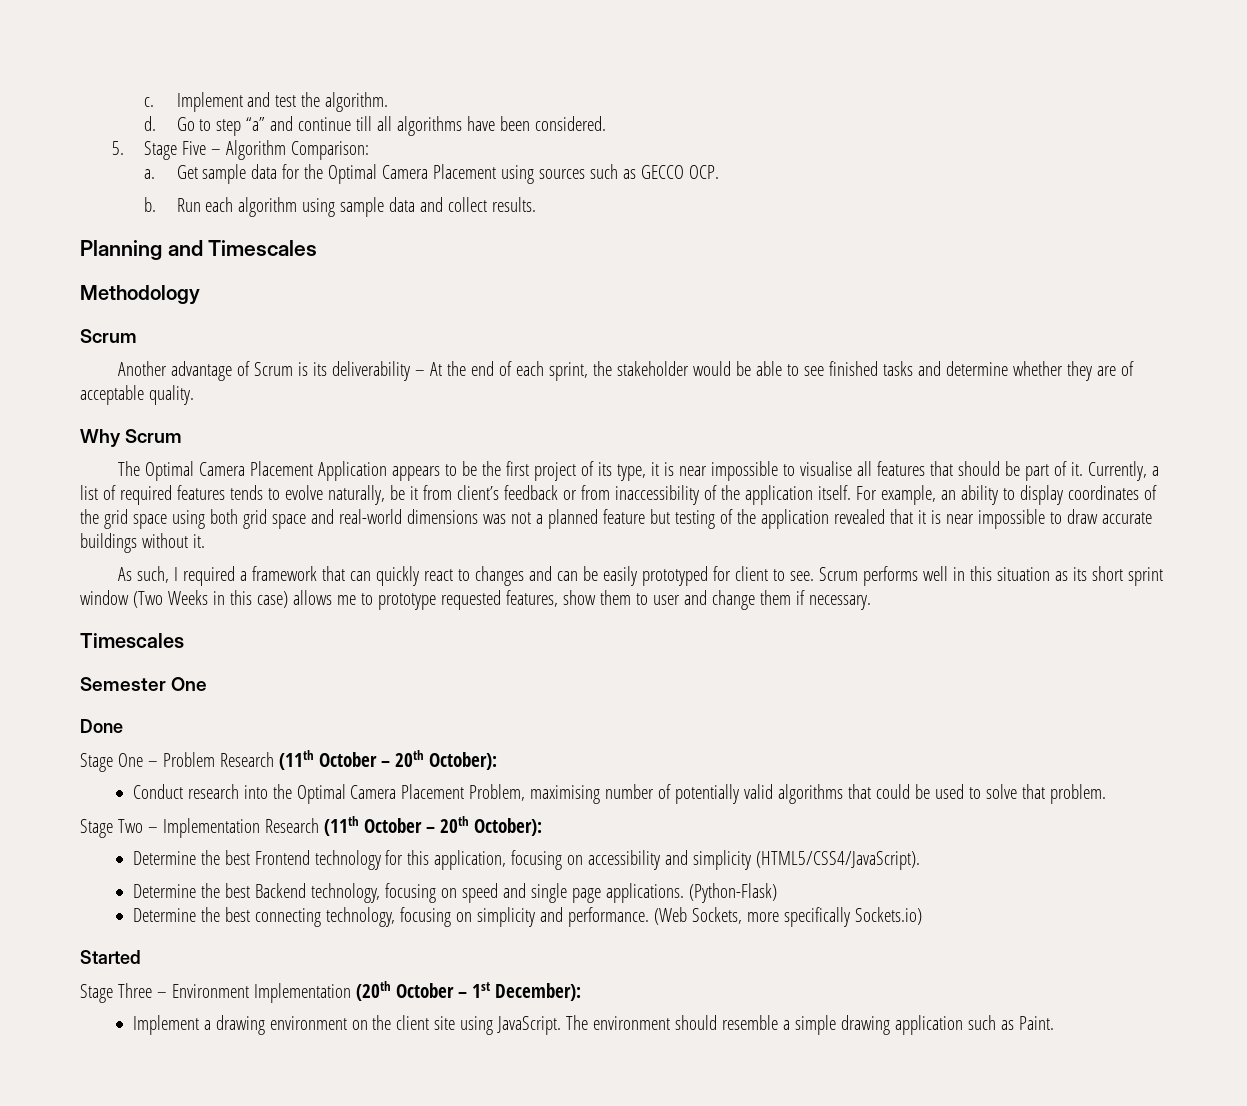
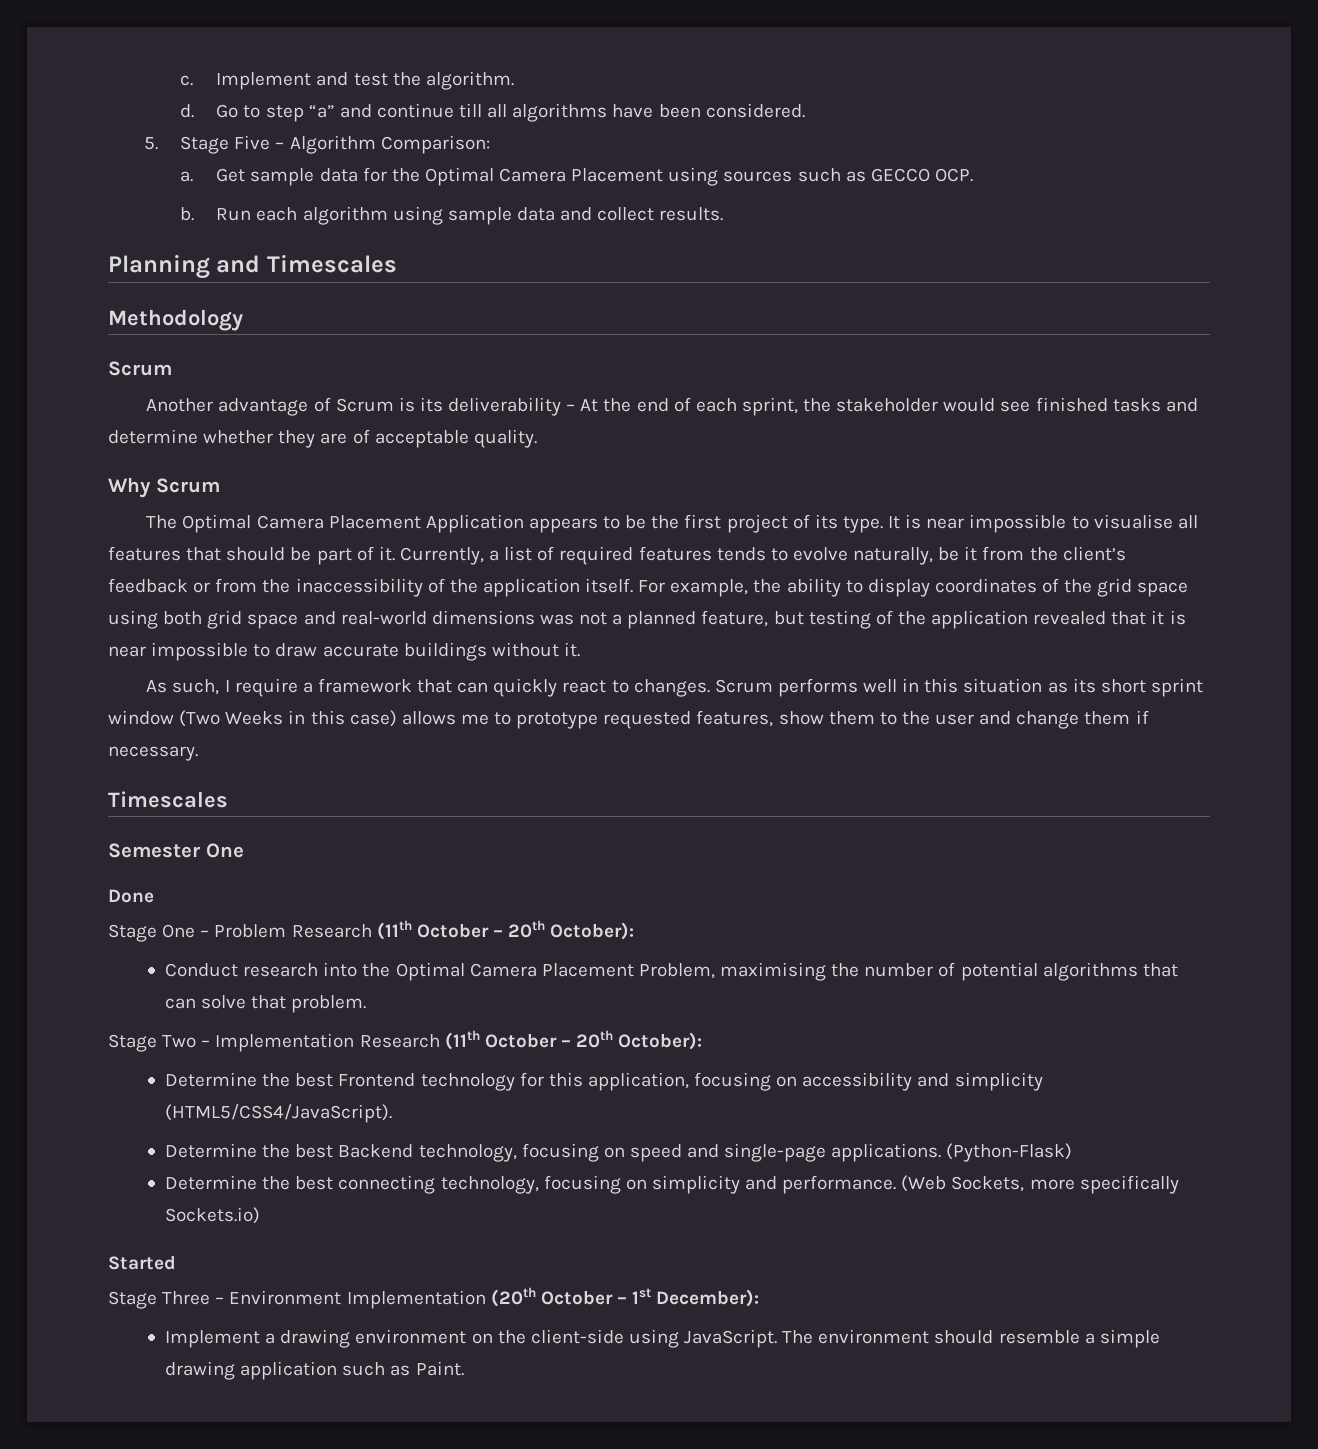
- Another advantage of Scrum is its deliverability – At the end of each sprint, the stakeholder would be able to see finished tasks and determine whether they are of acceptable quality.
+ Another advantage of Scrum is its deliverability – At the end of each sprint, the stakeholder would see finished tasks and determine whether they are of acceptable quality.
- The Optimal Camera Placement Application appears to be the first project of its type, it is near impossible to visualise all features that should be part of it.
+ The Optimal Camera Placement Application appears to be the first project of its type. It is near impossible to visualise all features that should be part of it.
- Currently, a list of required features tends to evolve naturally, be it from client’s feedback or from inaccessibility of the application itself.
+ Currently, a list of required features tends to evolve naturally, be it from the client’s feedback or from the inaccessibility of the application itself.
- For example, an ability to display coordinates of the grid space using both grid space and real-world dimensions was not a planned feature but testing of the application revealed that it is near impossible to draw accurate buildings without it.
+ For example, the ability to display coordinates of the grid space using both grid space and real-world dimensions was not a planned feature, but testing of the application revealed that it is near impossible to draw accurate buildings without it.
- As such, I required a framework that can quickly react to changes and can be easily prototyped for client to see.
+ As such, I require a framework that can quickly react to changes.
- Scrum performs well in this situation as its short sprint window (Two Weeks in this case) allows me to prototype requested features, show them to user and change them if necessary.
+ Scrum performs well in this situation as its short sprint window (Two Weeks in this case) allows me to prototype requested features, show them to the user and change them if necessary.
- Conduct research into the Optimal Camera Placement Problem, maximising number of potentially valid algorithms that could be used to solve that problem.
+ Conduct research into the Optimal Camera Placement Problem, maximising the number of potential algorithms that can solve that problem.
- Determine the best Backend technology, focusing on speed and single page applications.
+ Determine the best Backend technology, focusing on speed and single-page applications.
- Implement a drawing environment on the client site using JavaScript.
+ Implement a drawing environment on the client-side using JavaScript.

